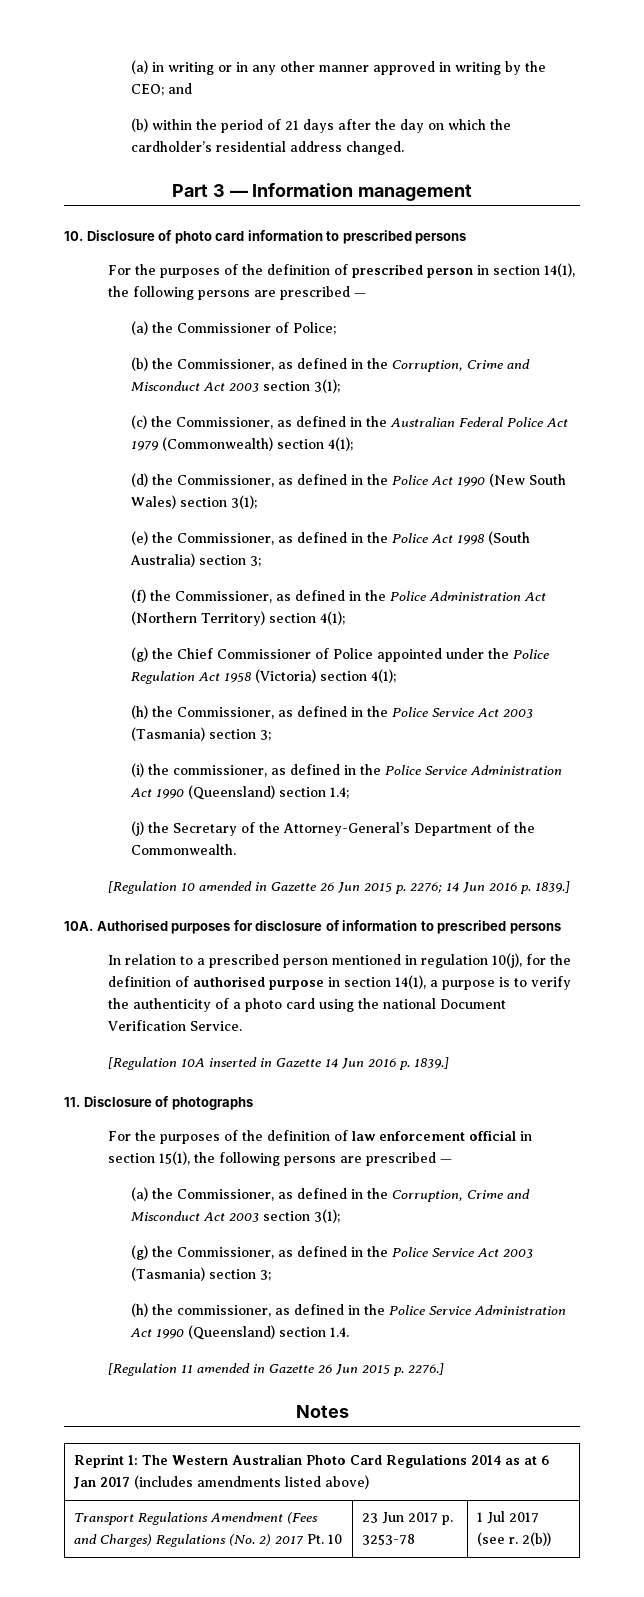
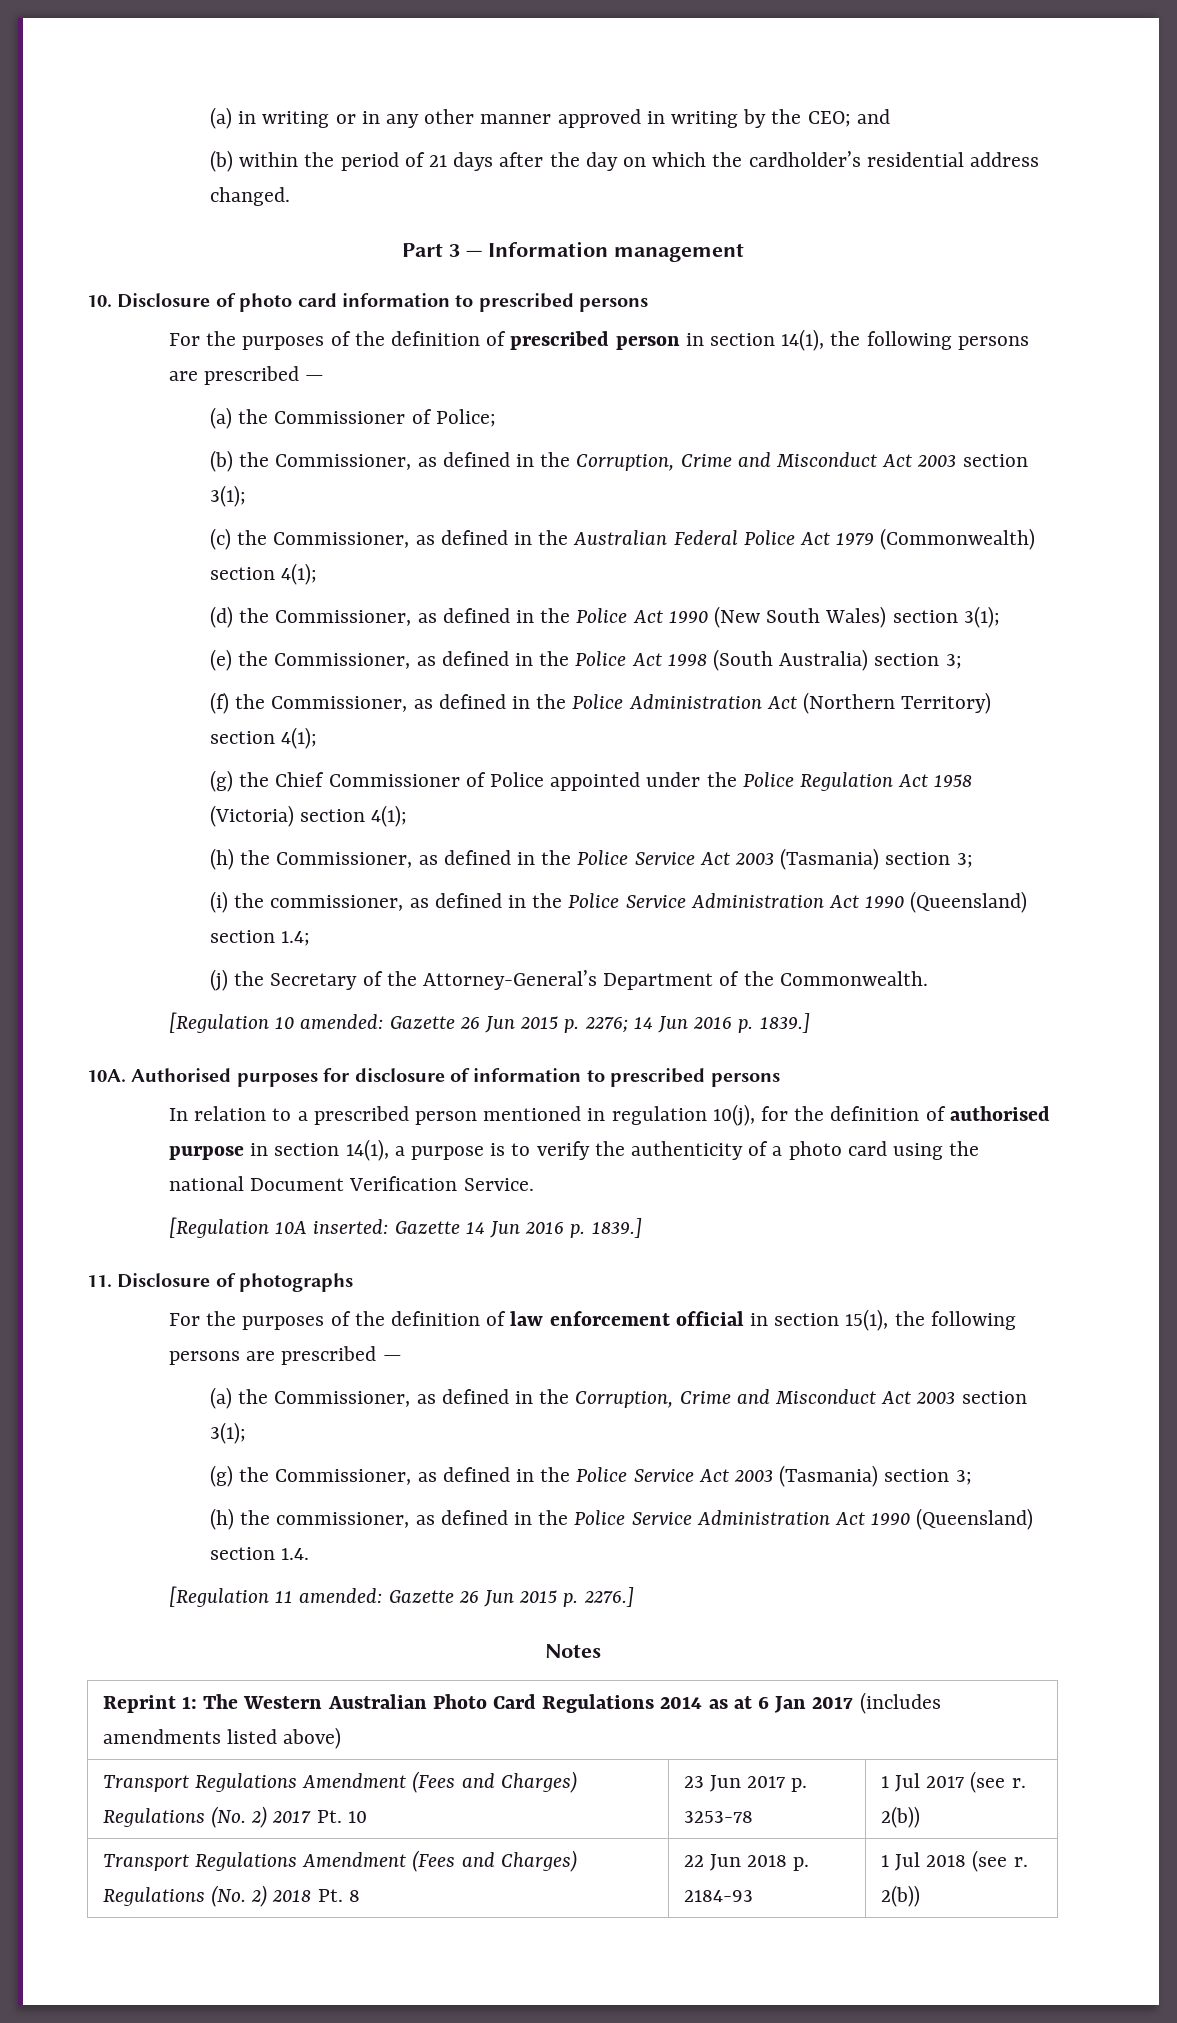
- [Regulation 10 amended in Gazette 26 Jun 2015 p. 2276; 14 Jun 2016 p. 1839.]
+ [Regulation 10 amended: Gazette 26 Jun 2015 p. 2276; 14 Jun 2016 p. 1839.]
- [Regulation 10A inserted in Gazette 14 Jun 2016 p. 1839.]
+ [Regulation 10A inserted: Gazette 14 Jun 2016 p. 1839.]
- [Regulation 11 amended in Gazette 26 Jun 2015 p. 2276.]
+ [Regulation 11 amended: Gazette 26 Jun 2015 p. 2276.]
+ Transport Regulations Amendment (Fees and Charges) Regulations (No. 2) 2018 Pt. 8 | 22 Jun 2018 p. 2184-93 | 1 Jul 2018 (see r. 2(b))

